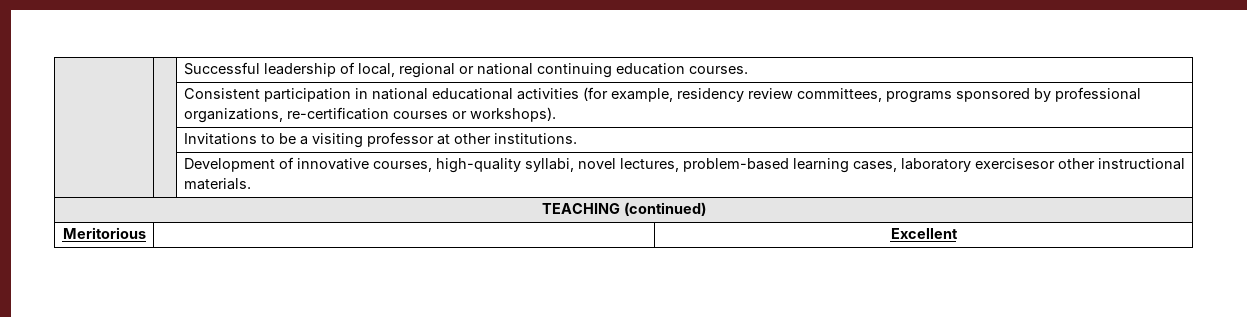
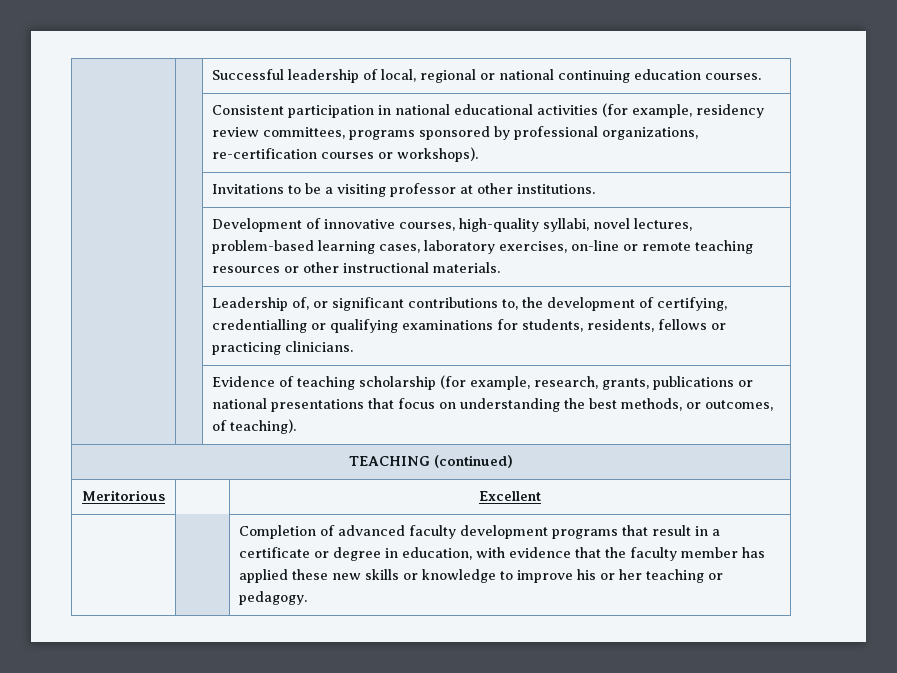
- | | Development of innovative courses, high-quality syllabi, novel lectures, problem-based learning cases, laboratory exercisesor other instructional materials.
+ | | Development of innovative courses, high-quality syllabi, novel lectures, problem-based learning cases, laboratory exercises, on-line or remote teaching resources or other instructional materials.
+ | | Leadership of, or significant contributions to, the development of certifying, credentialling or qualifying examinations for students, residents, fellows or practicing clinicians.
+ | | Evidence of teaching scholarship (for example, research, grants, publications or national presentations that focus on understanding the best methods, or outcomes, of teaching).
  TEACHING (continued)
  Meritorious | | Excellent
+ | | Completion of advanced faculty development programs that result in a certificate or degree in education, with evidence that the faculty member has applied these new skills or knowledge to improve his or her teaching or pedagogy.

